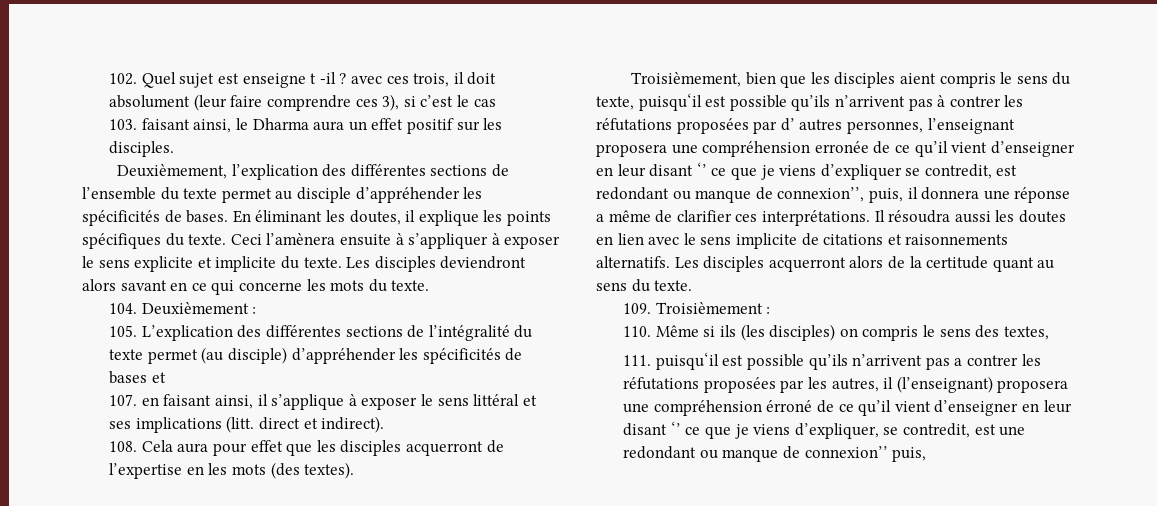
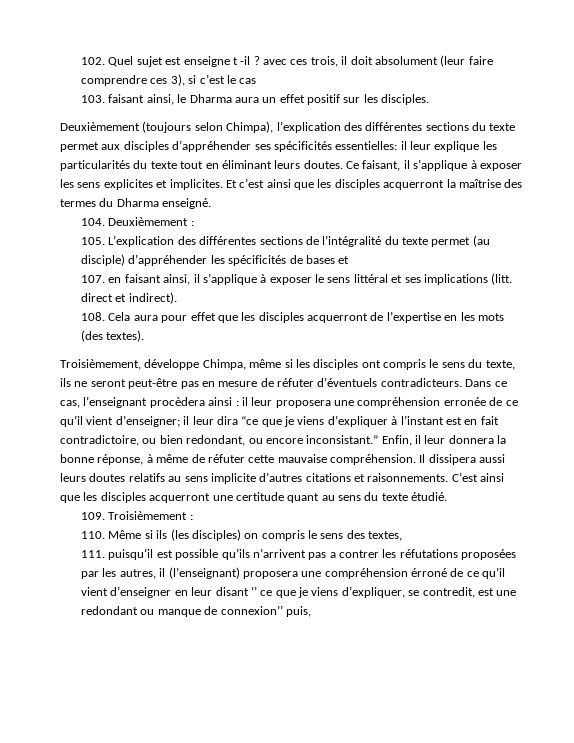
- Deuxièmement, l’explication des différentes sections de l’ensemble du texte permet au disciple d’appréhender les spécificités de bases. En éliminant les doutes, il explique les points spécifiques du texte. Ceci l’amènera ensuite à s’appliquer à exposer le sens explicite et implicite du texte. Les disciples deviendront alors savant en ce qui concerne les mots du texte.
+ Deuxièmement (toujours selon Chimpa), l’explication des différentes sections du texte permet aux disciples d’appréhender ses spécificités essentielles: il leur explique les particularités du texte tout en éliminant leurs doutes. Ce faisant, il s’applique à exposer les sens explicites et implicites. Et c’est ainsi que les disciples acquerront la maîtrise des termes du Dharma enseigné.
- Troisièmement, bien que les disciples aient compris le sens du texte, puisqu‘il est possible qu’ils n’arrivent pas à contrer les réfutations proposées par d’ autres personnes, l’enseignant proposera une compréhension erronée de ce qu’il vient d’enseigner en leur disant ‘’ ce que je viens d’expliquer se contredit, est redondant ou manque de connexion’’, puis, il donnera une réponse a même de clarifier ces interprétations. Il résoudra aussi les doutes en lien avec le sens implicite de citations et raisonnements alternatifs. Les disciples acquerront alors de la certitude quant au sens du texte.
+ Troisièmement, développe Chimpa, même si les disciples ont compris le sens du texte, ils ne seront peut-être pas en mesure de réfuter d’éventuels contradicteurs. Dans ce cas, l’enseignant procèdera ainsi : il leur proposera une compréhension erronée de ce qu’il vient d’enseigner; il leur dira “ce que je viens d’expliquer à l’instant est en fait contradictoire, ou bien redondant, ou encore inconsistant.” Enfin, il leur donnera la bonne réponse, à même de réfuter cette mauvaise compréhension. Il dissipera aussi leurs doutes relatifs au sens implicite d’autres citations et raisonnements. C’est ainsi que les disciples acquerront une certitude quant au sens du texte étudié.

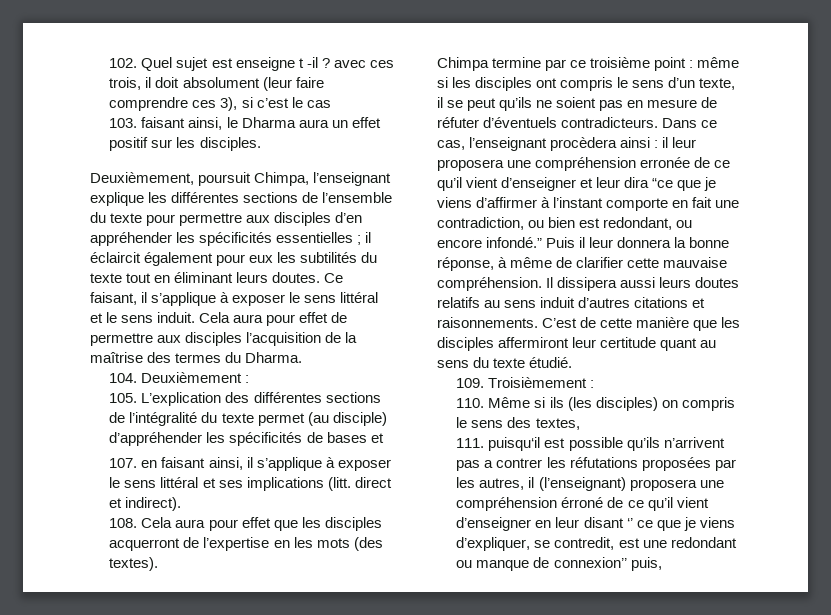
- Deuxièmement (toujours selon Chimpa), l’explication des différentes sections du texte permet aux disciples d’appréhender ses spécificités essentielles: il leur explique les particularités du texte tout en éliminant leurs doutes.
+ Deuxièmement, poursuit Chimpa, l’enseignant explique les différentes sections de l’ensemble du texte pour permettre aux disciples d’en appréhender les spécificités essentielles ; il éclaircit également pour eux les subtilités du texte tout en éliminant leurs doutes.
- Ce faisant, il s’applique à exposer les sens explicites et implicites. Et c’est ainsi que les disciples acquerront la maîtrise des termes du Dharma enseigné.
+ Ce faisant, il s’applique à exposer le sens littéral et le sens induit. Cela aura pour effet de permettre aux disciples l’acquisition de la maîtrise des termes du Dharma.
- Troisièmement, développe Chimpa, même si les disciples ont compris le sens du texte, ils ne seront peut-être pas en mesure de réfuter d’éventuels contradicteurs.
+ Chimpa termine par ce troisième point : même si les disciples ont compris le sens d’un texte, il se peut qu’ils ne soient pas en mesure de réfuter d’éventuels contradicteurs.
- Dans ce cas, l’enseignant procèdera ainsi : il leur proposera une compréhension erronée de ce qu’il vient d’enseigner; il leur dira “ce que je viens d’expliquer à l’instant est en fait contradictoire, ou bien redondant, ou encore inconsistant.” Enfin, il leur donnera la bonne réponse, à même de réfuter cette mauvaise compréhension.
+ Dans ce cas, l’enseignant procèdera ainsi : il leur proposera une compréhension erronée de ce qu’il vient d’enseigner et leur dira “ce que je viens d’affirmer à l’instant comporte en fait une contradiction, ou bien est redondant, ou encore infondé.” Puis il leur donnera la bonne réponse, à même de clarifier cette mauvaise compréhension.
- Il dissipera aussi leurs doutes relatifs au sens implicite d’autres citations et raisonnements.
+ Il dissipera aussi leurs doutes relatifs au sens induit d’autres citations et raisonnements.
- C’est ainsi que les disciples acquerront une certitude quant au sens du texte étudié.
+ C’est de cette manière que les disciples affermiront leur certitude quant au sens du texte étudié.

